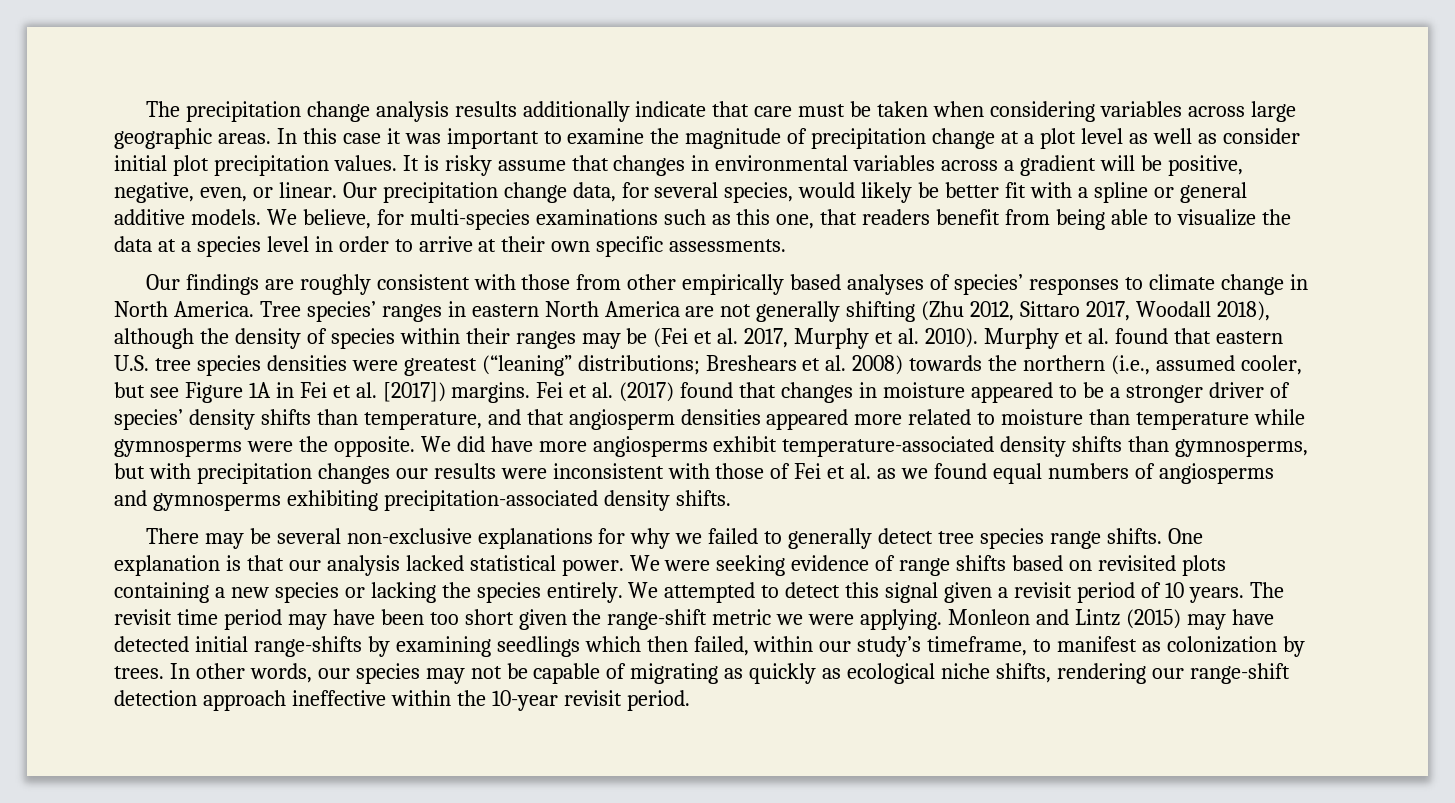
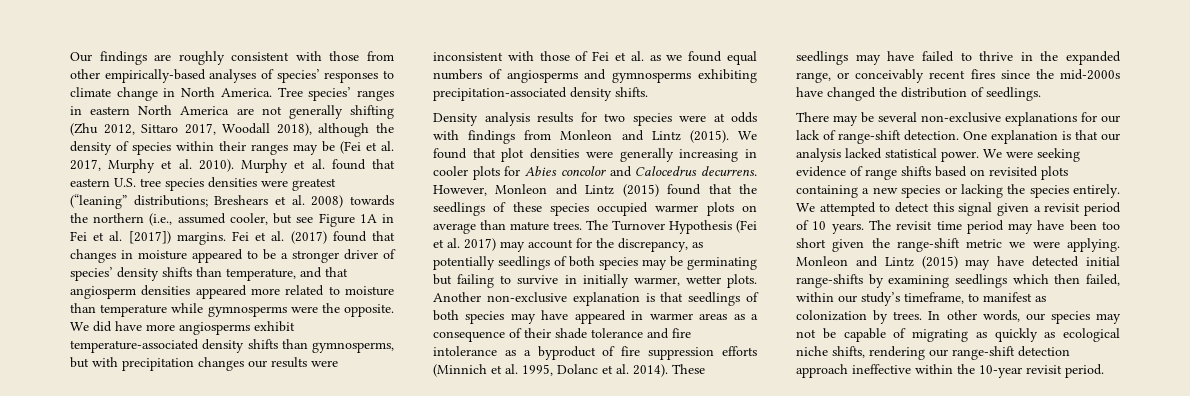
- The precipitation change analysis results additionally indicate that care must be taken when considering variables across large geographic areas. In this case it was important to examine the magnitude of precipitation change at a plot level as well as consider initial plot precipitation values. It is risky assume that changes in environmental variables across a gradient will be positive, negative, even, or linear. Our precipitation change data, for several species, would likely be better fit with a spline or general additive models. We believe, for multi-species examinations such as this one, that readers benefit from being able to visualize the data at a species level in order to arrive at their own specific assessments.
- Our findings are roughly consistent with those from other empirically based analyses of species’ responses to climate change in North America.
+ Our findings are roughly consistent with those from other empirically-based analyses of species’ responses to climate change in North America.
+ Density analysis results for two species were at odds with findings from Monleon and Lintz (2015). We found that plot densities were generally increasing in cooler plots for Abies concolor and Calocedrus decurrens. However, Monleon and Lintz (2015) found that the seedlings of these species occupied warmer plots on average than mature trees. The Turnover Hypothesis (Fei et al. 2017) may account for the discrepancy, as potentially seedlings of both species may be germinating but failing to survive in initially warmer, wetter plots. Another non-exclusive explanation is that seedlings of both species may have appeared in warmer areas as a consequence of their shade tolerance and fire intolerance as a byproduct of fire suppression efforts (Minnich et al. 1995, Dolanc et al. 2014). These seedlings may have failed to thrive in the expanded range, or conceivably recent fires since the mid-2000s have changed the distribution of seedlings.
- There may be several non-exclusive explanations for why we failed to generally detect tree species range shifts.
+ There may be several non-exclusive explanations for our lack of range-shift detection.

